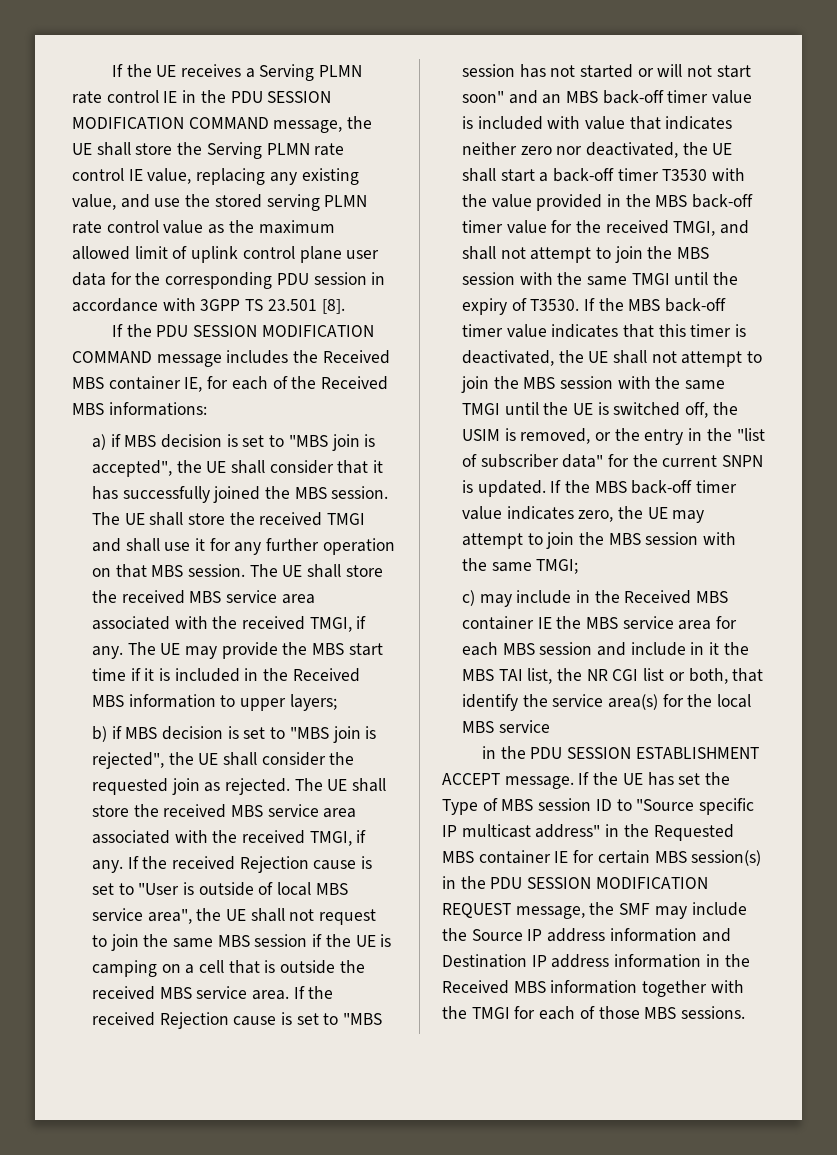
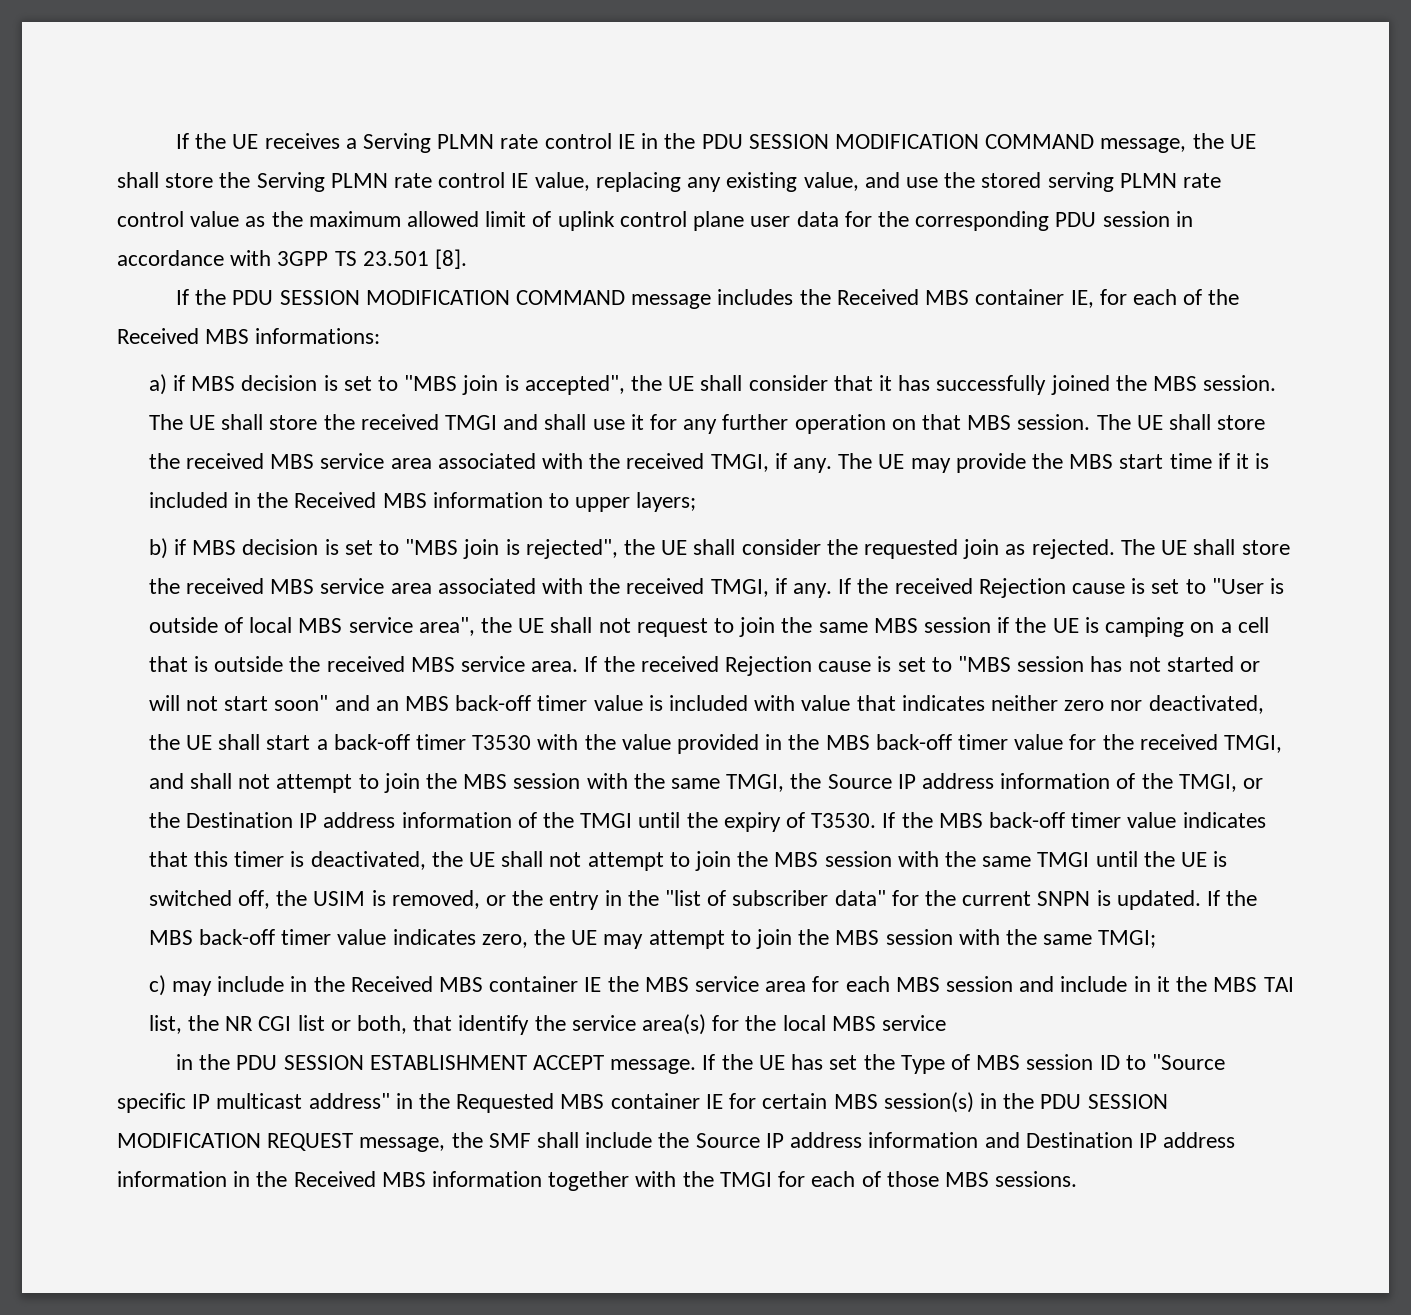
- If the received Rejection cause is set to "MBS session has not started or will not start soon" and an MBS back-off timer value is included with value that indicates neither zero nor deactivated, the UE shall start a back-off timer T3530 with the value provided in the MBS back-off timer value for the received TMGI, and shall not attempt to join the MBS session with the same TMGI until the expiry of T3530.
+ If the received Rejection cause is set to "MBS session has not started or will not start soon" and an MBS back-off timer value is included with value that indicates neither zero nor deactivated, the UE shall start a back-off timer T3530 with the value provided in the MBS back-off timer value for the received TMGI, and shall not attempt to join the MBS session with the same TMGI, the Source IP address information of the TMGI, or the Destination IP address information of the TMGI until the expiry of T3530.
- If the UE has set the Type of MBS session ID to "Source specific IP multicast address" in the Requested MBS container IE for certain MBS session(s) in the PDU SESSION MODIFICATION REQUEST message, the SMF may include the Source IP address information and Destination IP address information in the Received MBS information together with the TMGI for each of those MBS sessions.
+ If the UE has set the Type of MBS session ID to "Source specific IP multicast address" in the Requested MBS container IE for certain MBS session(s) in the PDU SESSION MODIFICATION REQUEST message, the SMF shall include the Source IP address information and Destination IP address information in the Received MBS information together with the TMGI for each of those MBS sessions.

